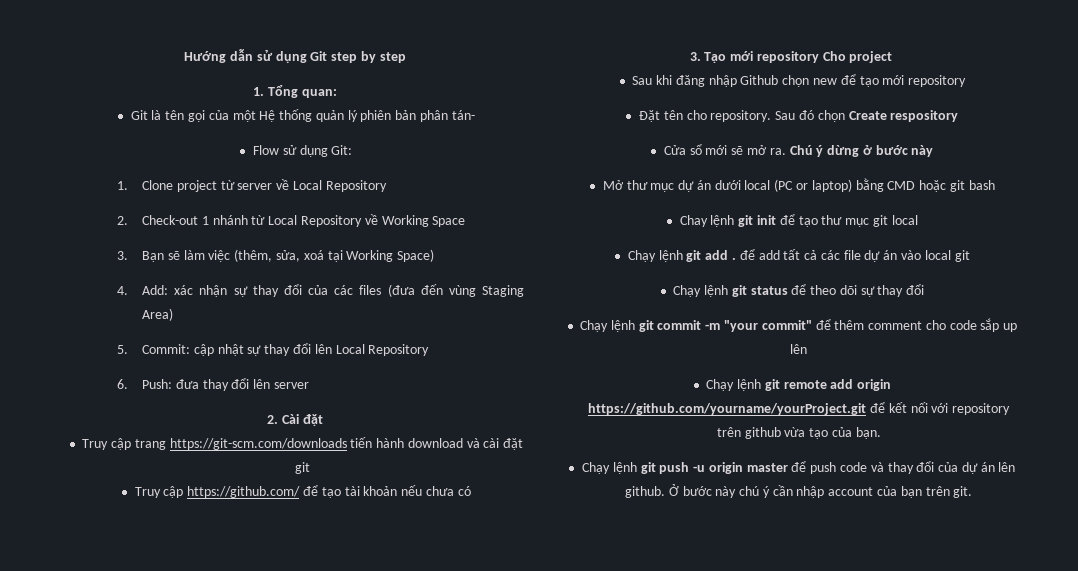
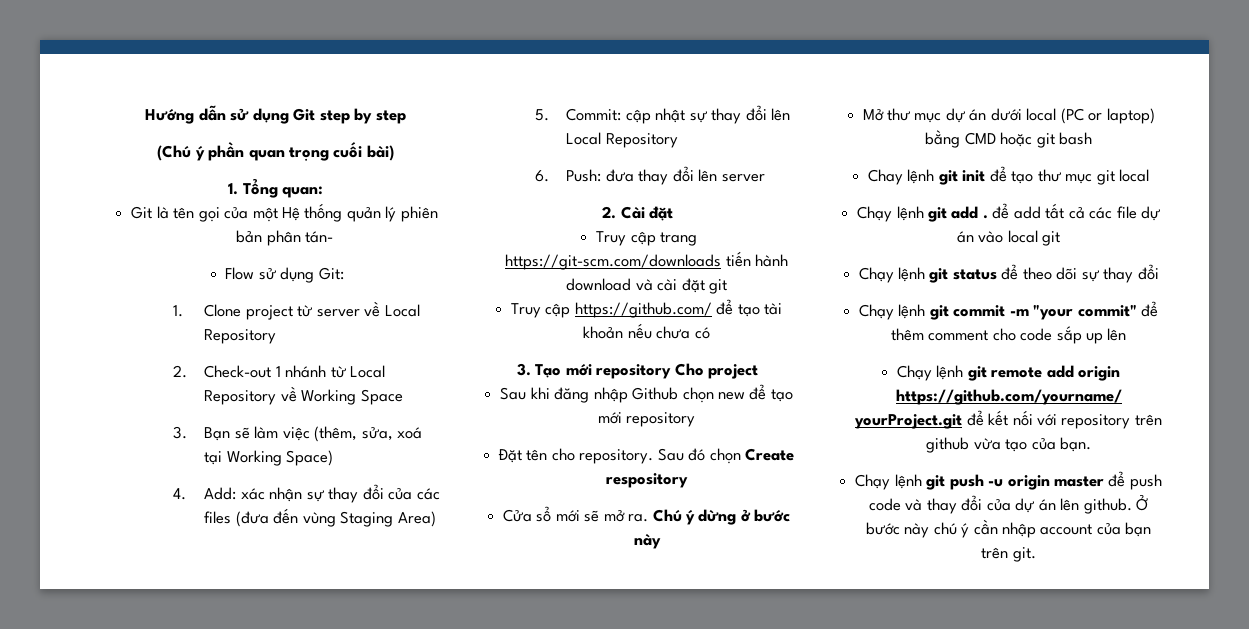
+ (Chú ý phần quan trọng cuối bài)

